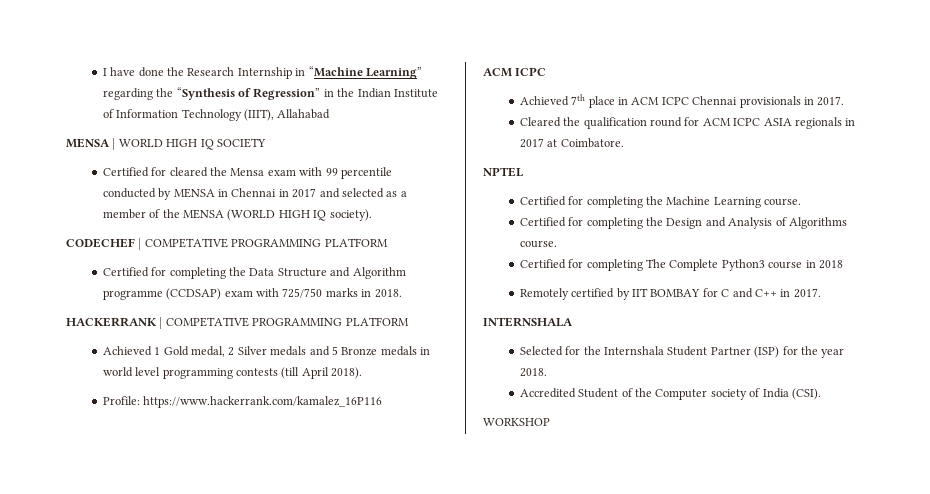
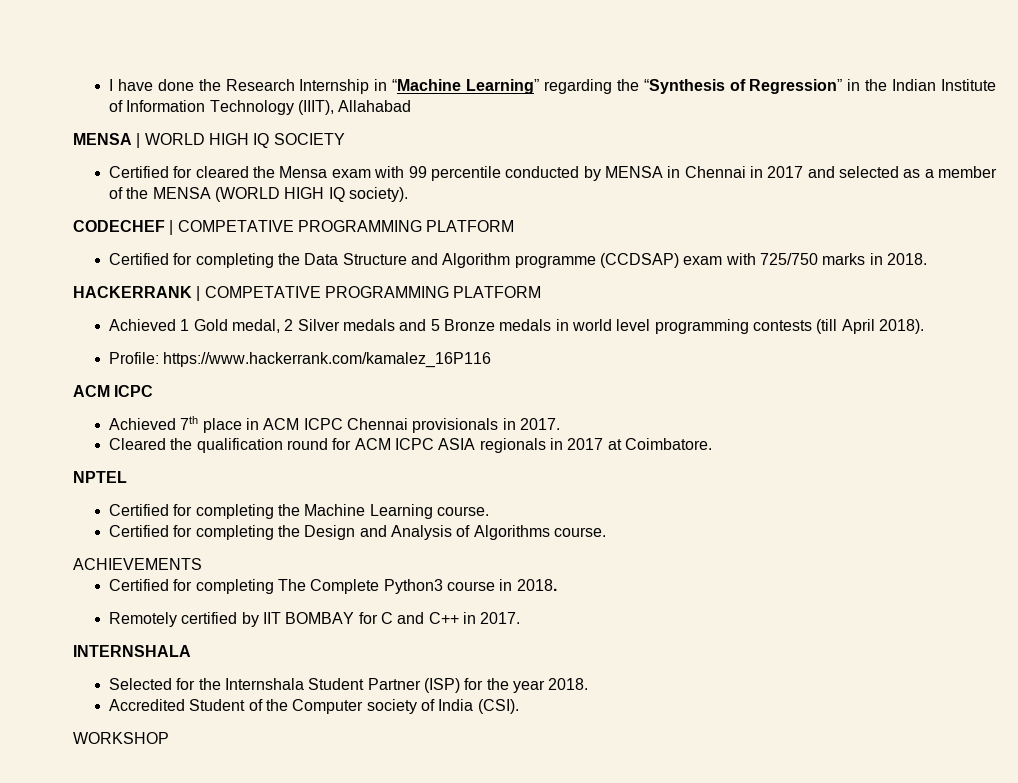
+ ACHIEVEMENTS
- Certified for completing The Complete Python3 course in 2018
+ Certified for completing The Complete Python3 course in 2018.

